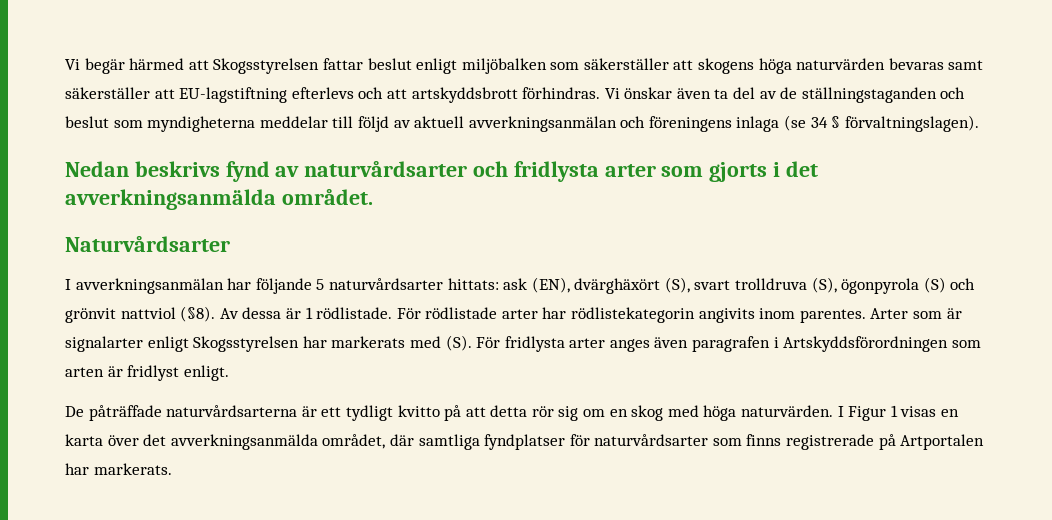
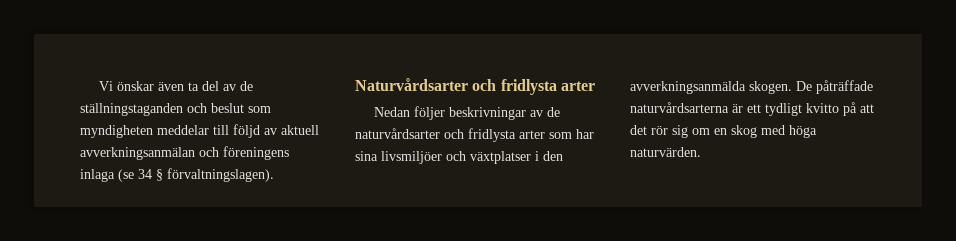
- Vi begär härmed att Skogsstyrelsen fattar beslut enligt miljöbalken som säkerställer att skogens höga naturvärden bevaras samt säkerställer att EU-lagstiftning efterlevs och att artskyddsbrott förhindras. Vi önskar även ta del av de ställningstaganden och beslut som myndigheterna meddelar till följd av aktuell avverkningsanmälan och föreningens inlaga (se 34 § förvaltningslagen).
+ Vi önskar även ta del av de ställningstaganden och beslut som myndigheten meddelar till följd av aktuell avverkningsanmälan och föreningens inlaga (se 34 § förvaltningslagen).
- Nedan beskrivs fynd av naturvårdsarter och fridlysta arter som gjorts i det avverkningsanmälda området.
- Naturvårdsarter
- I avverkningsanmälan har följande 5 naturvårdsarter hittats: ask (EN), dvärghäxört (S), svart trolldruva (S), ögonpyrola (S) och grönvit nattviol (§8). Av dessa är 1 rödlistade. För rödlistade arter har rödlistekategorin angivits inom parentes. Arter som är signalarter enligt Skogsstyrelsen har markerats med (S). För fridlysta arter anges även paragrafen i Artskyddsförordningen som arten är fridlyst enligt.
- De påträffade naturvårdsarterna är ett tydligt kvitto på att detta rör sig om en skog med höga naturvärden. I Figur 1 visas en karta över det avverkningsanmälda området, där samtliga fyndplatser för naturvårdsarter som finns registrerade på Artportalen har markerats.
+ Naturvårdsarter och fridlysta arter
+ Nedan följer beskrivningar av de naturvårdsarter och fridlysta arter som har sina livsmiljöer och växtplatser i den avverkningsanmälda skogen. De påträffade naturvårdsarterna är ett tydligt kvitto på att det rör sig om en skog med höga naturvärden.

